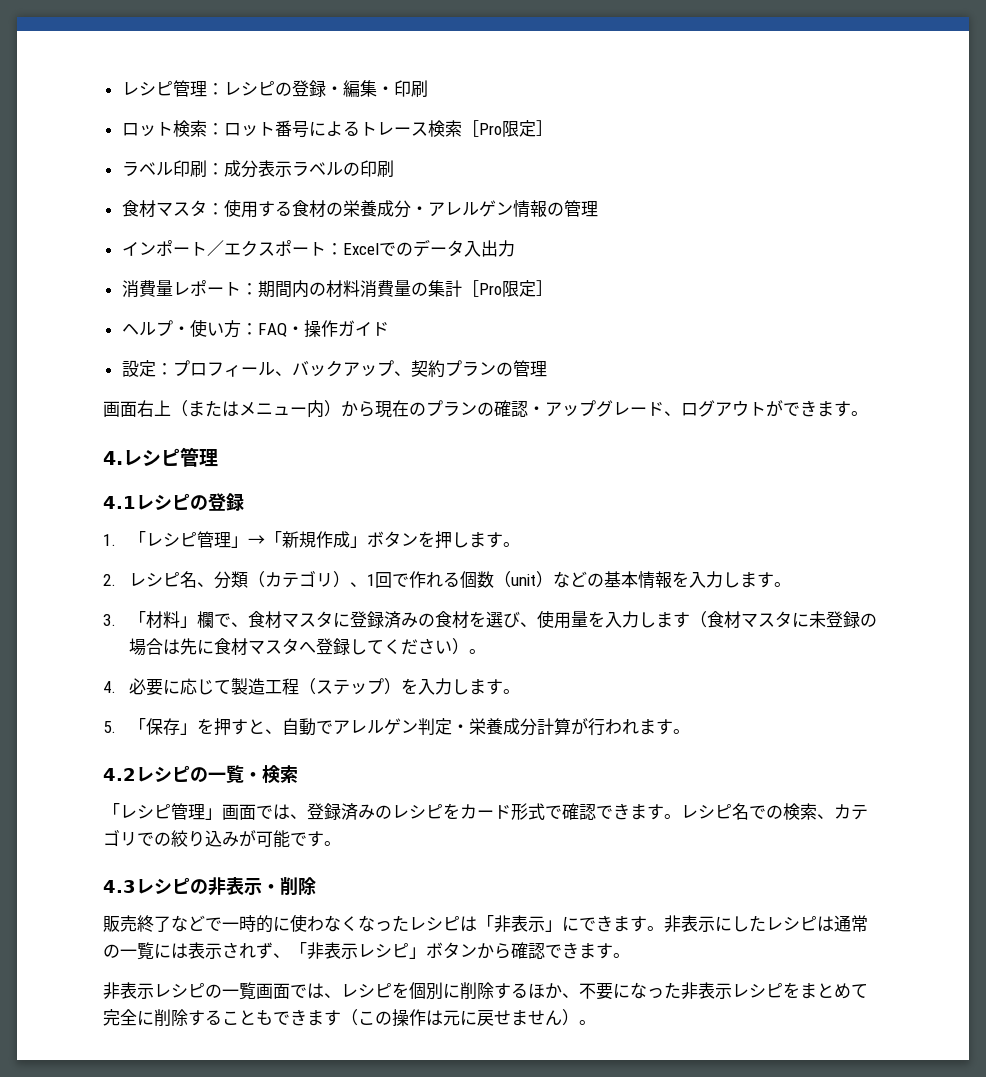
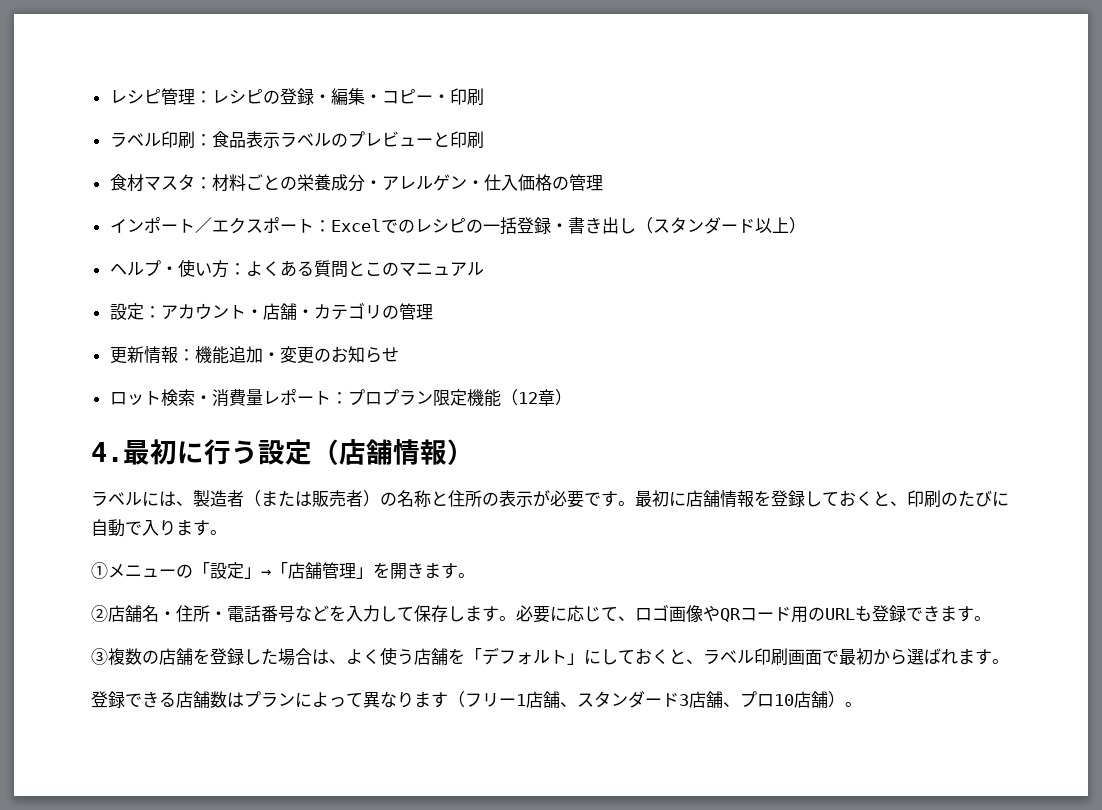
- レシピ管理：レシピの登録・編集・印刷
- ロット検索：ロット番号によるトレース検索［Pro限定］
+ レシピ管理：レシピの登録・編集・コピー・印刷
- ラベル印刷：成分表示ラベルの印刷
+ ラベル印刷：食品表示ラベルのプレビューと印刷
- 食材マスタ：使用する食材の栄養成分・アレルゲン情報の管理
+ 食材マスタ：材料ごとの栄養成分・アレルゲン・仕入価格の管理
- インポート／エクスポート：Excelでのデータ入出力
- 消費量レポート：期間内の材料消費量の集計［Pro限定］
- ヘルプ・使い方：FAQ・操作ガイド
- 設定：プロフィール、バックアップ、契約プランの管理
- 画面右上（またはメニュー内）から現在のプランの確認・アップグレード、ログアウトができます。
- 4.レシピ管理
- 4.1レシピの登録
- 1.「レシピ管理」→「新規作成」ボタンを押します。
- 2.レシピ名、分類（カテゴリ）、1回で作れる個数（unit）などの基本情報を入力します。
- 3.「材料」欄で、食材マスタに登録済みの食材を選び、使用量を入力します（食材マスタに未登録の場合は先に食材マスタへ登録してください）。
- 4.必要に応じて製造工程（ステップ）を入力します。
- 5.「保存」を押すと、自動でアレルゲン判定・栄養成分計算が行われます。
- 4.2レシピの一覧・検索
- 「レシピ管理」画面では、登録済みのレシピをカード形式で確認できます。レシピ名での検索、カテゴリでの絞り込みが可能です。
- 4.3レシピの非表示・削除
- 販売終了などで一時的に使わなくなったレシピは「非表示」にできます。非表示にしたレシピは通常の一覧には表示されず、「非表示レシピ」ボタンから確認できます。
- 非表示レシピの一覧画面では、レシピを個別に削除するほか、不要になった非表示レシピをまとめて完全に削除することもできます（この操作は元に戻せません）。
+ インポート／エクスポート：Excelでのレシピの一括登録・書き出し（スタンダード以上）
+ ヘルプ・使い方：よくある質問とこのマニュアル
+ 設定：アカウント・店舗・カテゴリの管理
+ 更新情報：機能追加・変更のお知らせ
+ ロット検索・消費量レポート：プロプラン限定機能（12章）
+ 4.最初に行う設定（店舗情報）
+ ラベルには、製造者（または販売者）の名称と住所の表示が必要です。最初に店舗情報を登録しておくと、印刷のたびに自動で入ります。
+ ①メニューの「設定」→「店舗管理」を開きます。
+ ②店舗名・住所・電話番号などを入力して保存します。必要に応じて、ロゴ画像やQRコード用のURLも登録できます。
+ ③複数の店舗を登録した場合は、よく使う店舗を「デフォルト」にしておくと、ラベル印刷画面で最初から選ばれます。
+ 登録できる店舗数はプランによって異なります（フリー1店舗、スタンダード3店舗、プロ10店舗）。

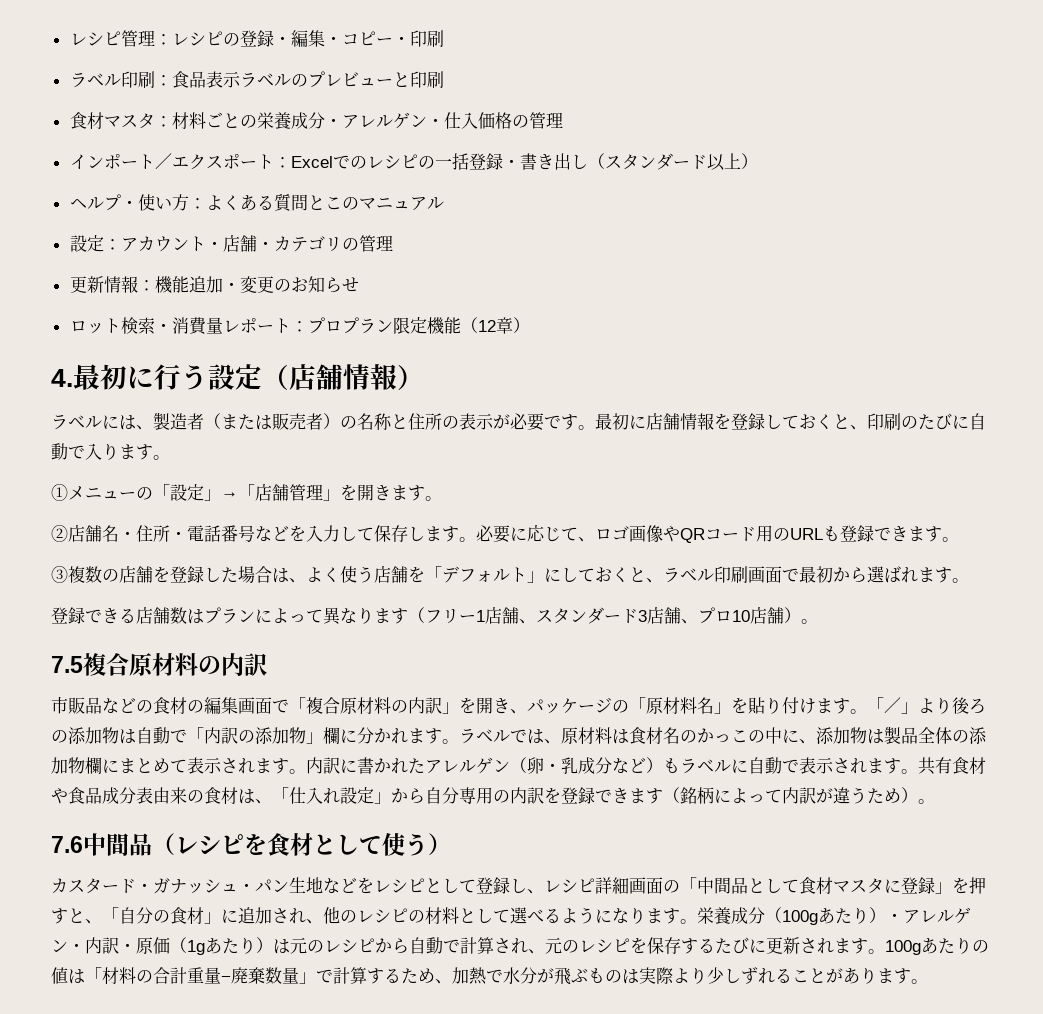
+ 7.5複合原材料の内訳
+ 市販品などの食材の編集画面で「複合原材料の内訳」を開き、パッケージの「原材料名」を貼り付けます。「／」より後ろの添加物は自動で「内訳の添加物」欄に分かれます。ラベルでは、原材料は食材名のかっこの中に、添加物は製品全体の添加物欄にまとめて表示されます。内訳に書かれたアレルゲン（卵・乳成分など）もラベルに自動で表示されます。共有食材や食品成分表由来の食材は、「仕入れ設定」から自分専用の内訳を登録できます（銘柄によって内訳が違うため）。
+ 7.6中間品（レシピを食材として使う）
+ カスタード・ガナッシュ・パン生地などをレシピとして登録し、レシピ詳細画面の「中間品として食材マスタに登録」を押すと、「自分の食材」に追加され、他のレシピの材料として選べるようになります。栄養成分（100gあたり）・アレルゲン・内訳・原価（1gあたり）は元のレシピから自動で計算され、元のレシピを保存するたびに更新されます。100gあたりの値は「材料の合計重量−廃棄数量」で計算するため、加熱で水分が飛ぶものは実際より少しずれることがあります。

